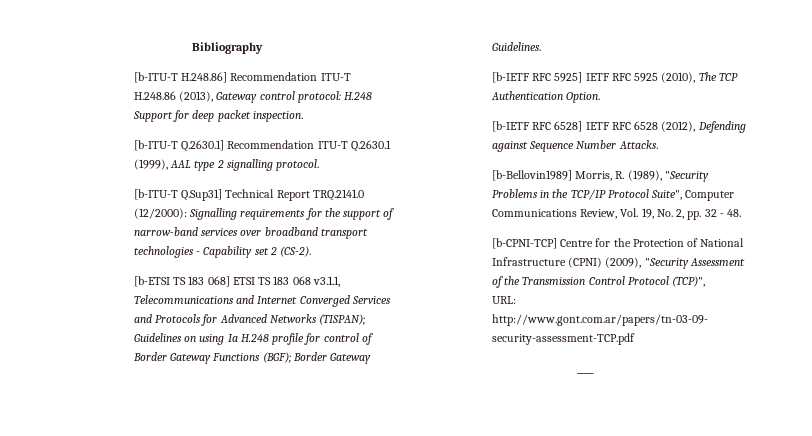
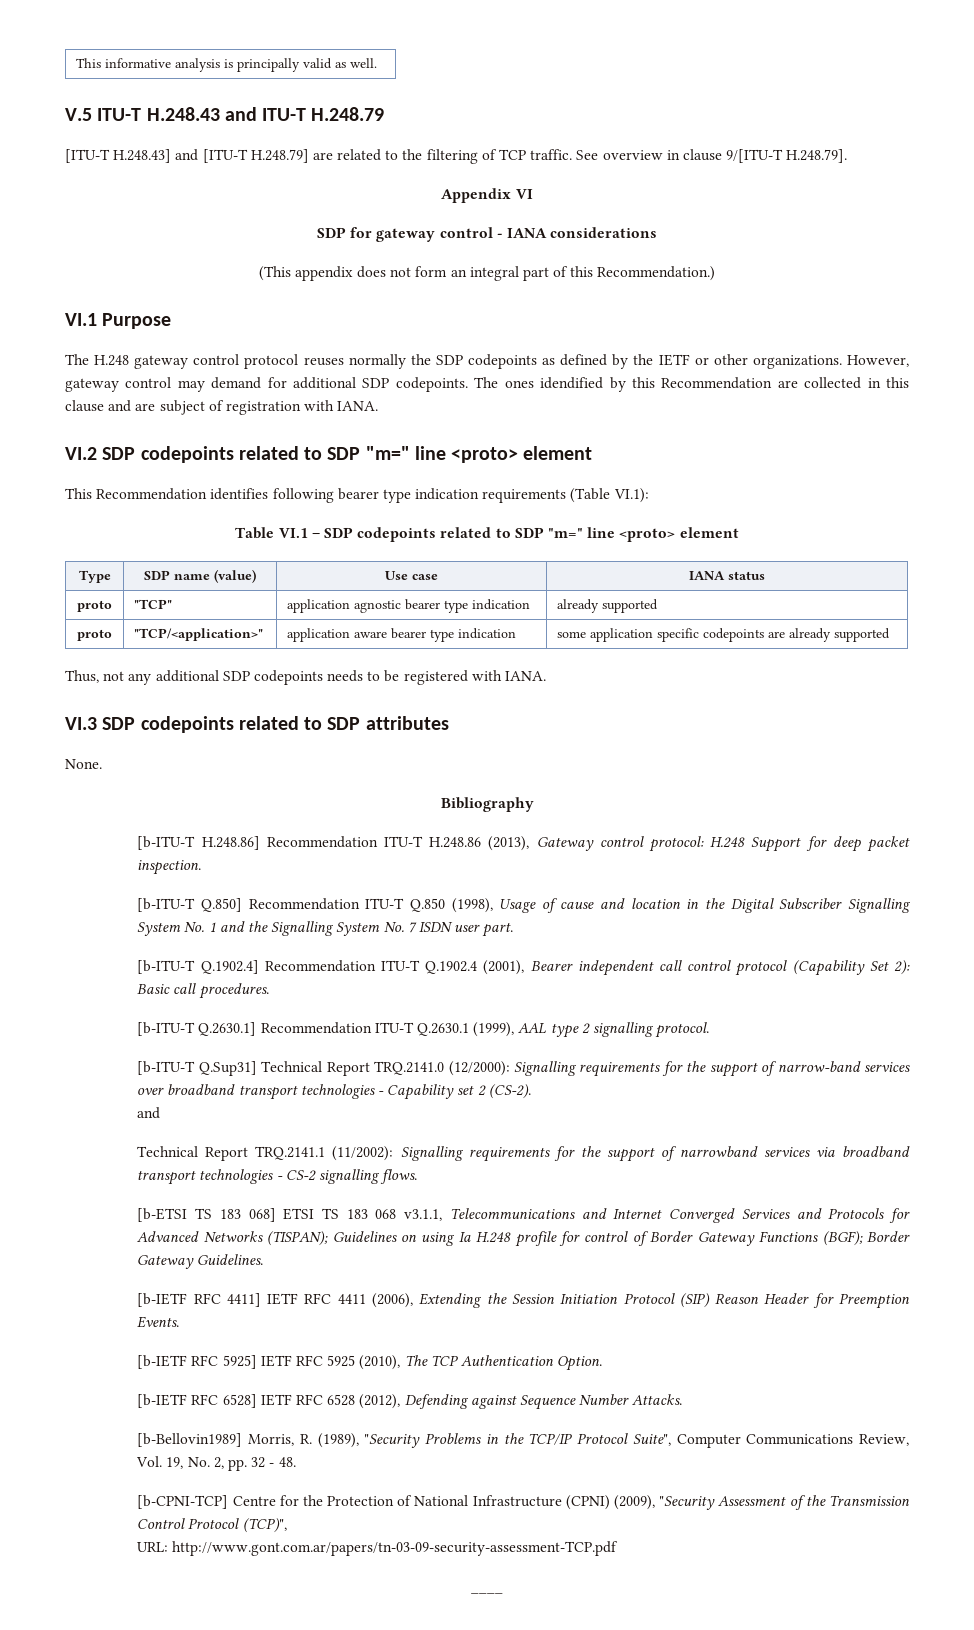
+ This informative analysis is principally valid as well.
+ V.5 ITU-T H.248.43 and ITU-T H.248.79
+ [ITU-T H.248.43] and [ITU-T H.248.79] are related to the filtering of TCP traffic. See overview in clause 9/[ITU-T H.248.79].
+ Appendix VI
+ SDP for gateway control - IANA considerations
+ (This appendix does not form an integral part of this Recommendation.)
+ VI.1 Purpose
+ The H.248 gateway control protocol reuses normally the SDP codepoints as defined by the IETF or other organizations. However, gateway control may demand for additional SDP codepoints. The ones idendified by this Recommendation are collected in this clause and are subject of registration with IANA.
+ VI.2 SDP codepoints related to SDP "m=" line <proto> element
+ This Recommendation identifies following bearer type indication requirements (Table VI.1):
+ Table VI.1 – SDP codepoints related to SDP "m=" line <proto> element
+ Type | SDP name (value) | Use case | IANA status
+ proto | "TCP" | application agnostic bearer type indication | already supported
+ proto | "TCP/<application>" | application aware bearer type indication | some application specific codepoints are already supported
+ Thus, not any additional SDP codepoints needs to be registered with IANA.
+ VI.3 SDP codepoints related to SDP attributes
+ None.
+ [b-ITU-T Q.850] Recommendation ITU-T Q.850 (1998), Usage of cause and location in the Digital Subscriber Signalling System No. 1 and the Signalling System No. 7 ISDN user part.
+ [b-ITU-T Q.1902.4] Recommendation ITU-T Q.1902.4 (2001), Bearer independent call control protocol (Capability Set 2): Basic call procedures.
  [b-ITU-T Q.Sup31] Technical Report TRQ.2141.0 (12/2000): Signalling requirements for the support of narrow-band services over broadband transport technologies - Capability set 2 (CS-2).
+ and
+ Technical Report TRQ.2141.1 (11/2002): Signalling requirements for the support of narrowband services via broadband transport technologies - CS-2 signalling flows.
+ [b-IETF RFC 4411] IETF RFC 4411 (2006), Extending the Session Initiation Protocol (SIP) Reason Header for Preemption Events.

